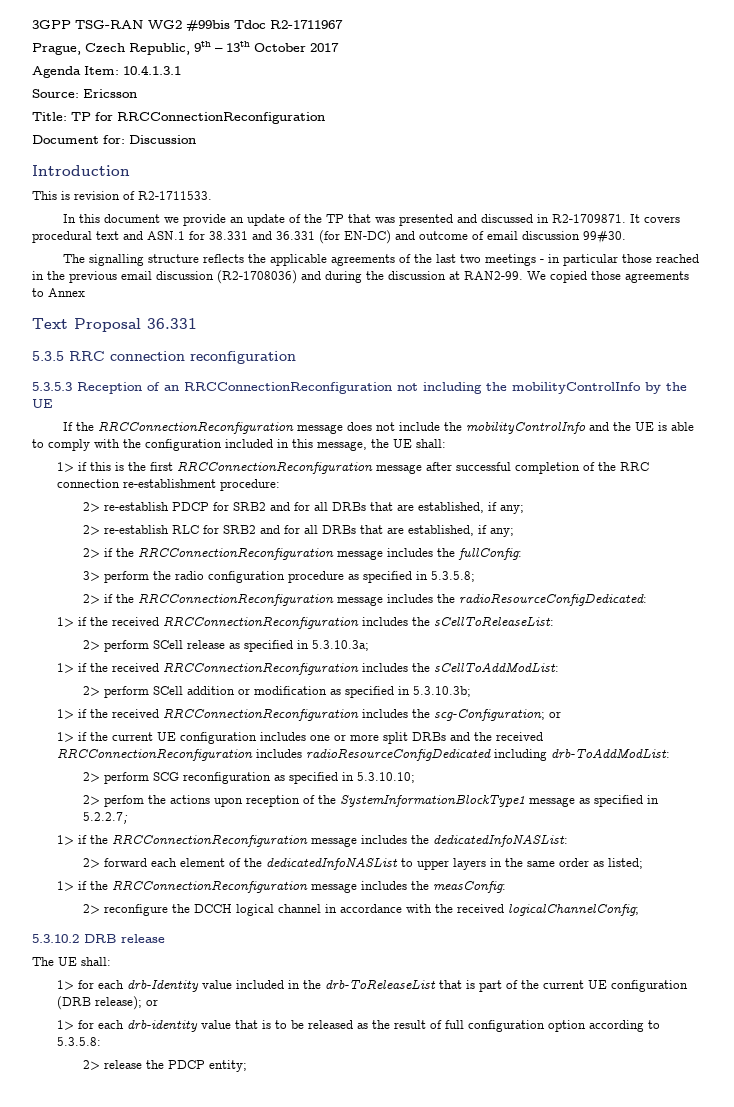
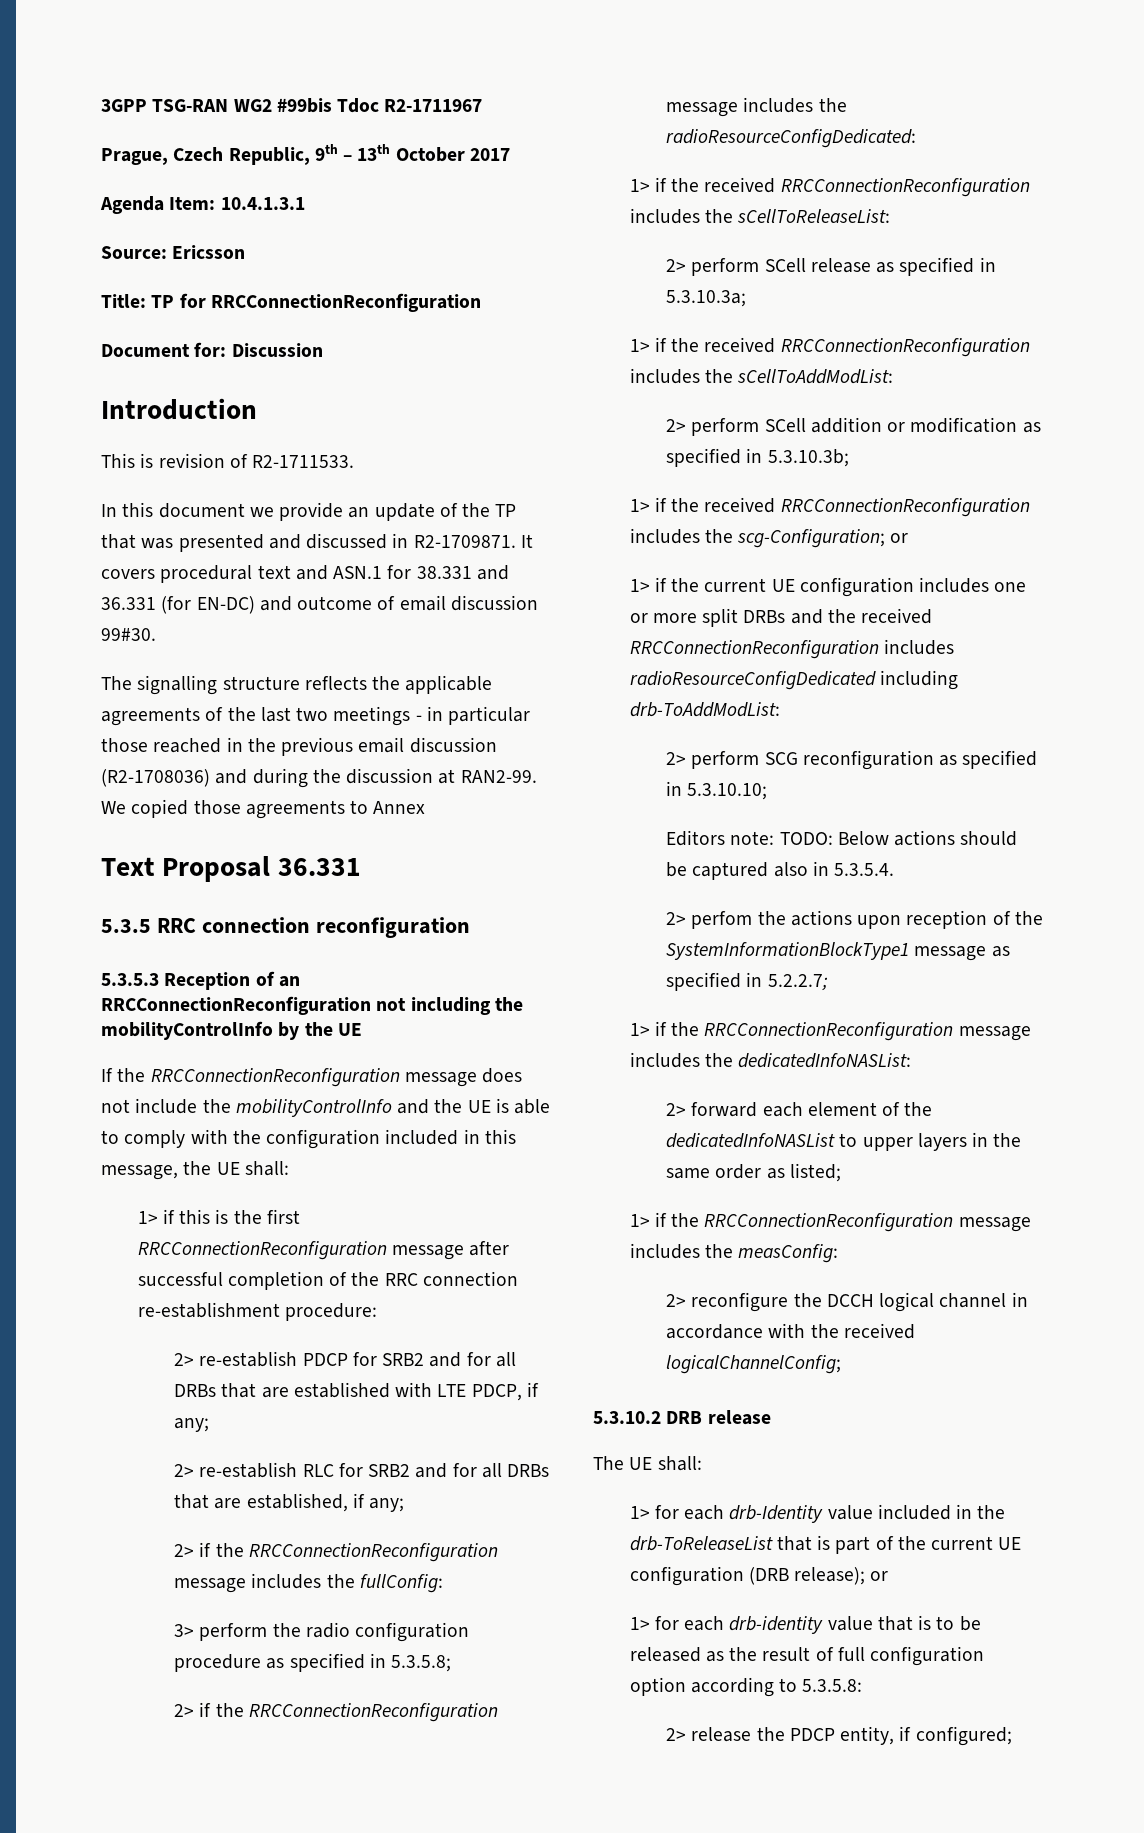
- 2> re-establish PDCP for SRB2 and for all DRBs that are established, if any;
+ 2> re-establish PDCP for SRB2 and for all DRBs that are established with LTE PDCP, if any;
+ Editors note: TODO: Below actions should be captured also in 5.3.5.4.
- 2> release the PDCP entity;
+ 2> release the PDCP entity, if configured;

